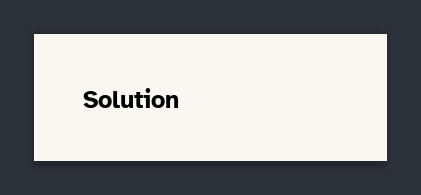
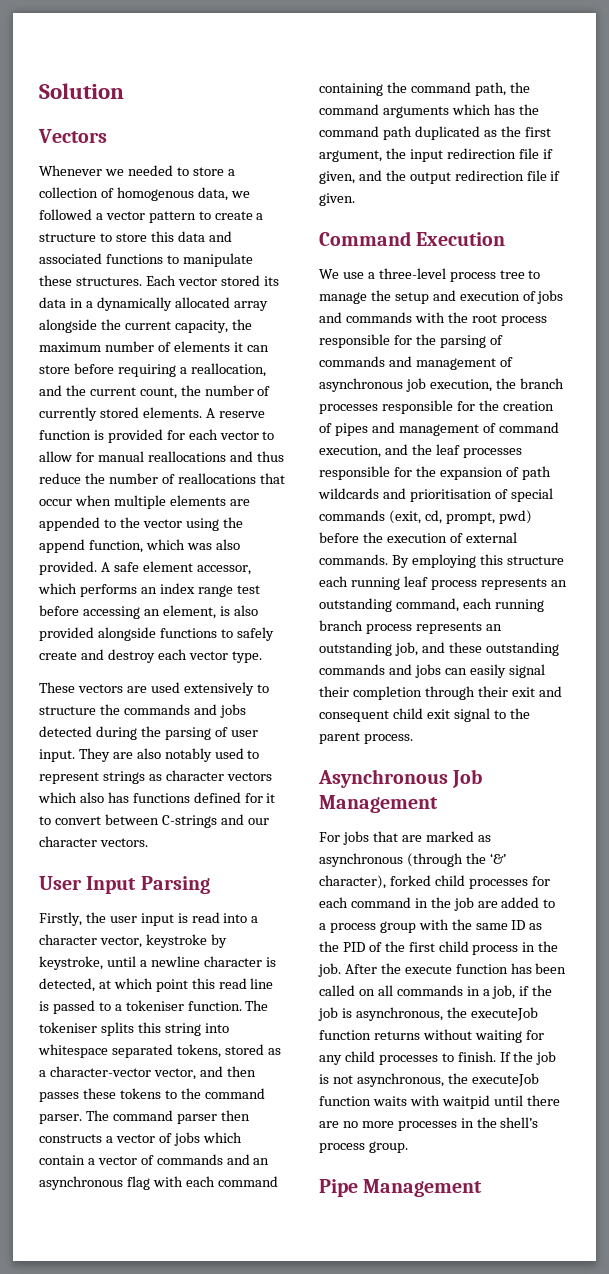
+ Vectors
+ Whenever we needed to store a collection of homogenous data, we followed a vector pattern to create a structure to store this data and associated functions to manipulate these structures. Each vector stored its data in a dynamically allocated array alongside the current capacity, the maximum number of elements it can store before requiring a reallocation, and the current count, the number of currently stored elements. A reserve function is provided for each vector to allow for manual reallocations and thus reduce the number of reallocations that occur when multiple elements are appended to the vector using the append function, which was also provided. A safe element accessor, which performs an index range test before accessing an element, is also provided alongside functions to safely create and destroy each vector type.
+ These vectors are used extensively to structure the commands and jobs detected during the parsing of user input. They are also notably used to represent strings as character vectors which also has functions defined for it to convert between C-strings and our character vectors.
+ User Input Parsing
+ Firstly, the user input is read into a character vector, keystroke by keystroke, until a newline character is detected, at which point this read line is passed to a tokeniser function. The tokeniser splits this string into whitespace separated tokens, stored as a character-vector vector, and then passes these tokens to the command parser. The command parser then constructs a vector of jobs which contain a vector of commands and an asynchronous flag with each command containing the command path, the command arguments which has the command path duplicated as the first argument, the input redirection file if given, and the output redirection file if given.
+ Command Execution
+ We use a three-level process tree to manage the setup and execution of jobs and commands with the root process responsible for the parsing of commands and management of asynchronous job execution, the branch processes responsible for the creation of pipes and management of command execution, and the leaf processes responsible for the expansion of path wildcards and prioritisation of special commands (exit, cd, prompt, pwd) before the execution of external commands. By employing this structure each running leaf process represents an outstanding command, each running branch process represents an outstanding job, and these outstanding commands and jobs can easily signal their completion through their exit and consequent child exit signal to the parent process.
+ Asynchronous Job Management
+ For jobs that are marked as asynchronous (through the ‘&’ character), forked child processes for each command in the job are added to a process group with the same ID as the PID of the first child process in the job. After the execute function has been called on all commands in a job, if the job is asynchronous, the executeJob function returns without waiting for any child processes to finish. If the job is not asynchronous, the executeJob function waits with waitpid until there are no more processes in the shell’s process group.
+ Pipe Management

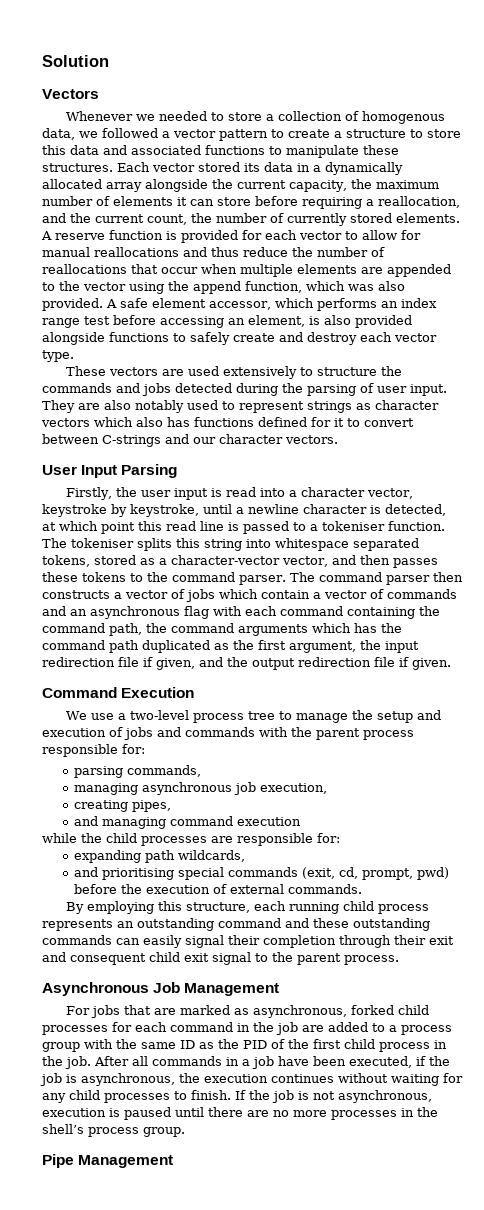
- We use a three-level process tree to manage the setup and execution of jobs and commands with the root process responsible for the parsing of commands and management of asynchronous job execution, the branch processes responsible for the creation of pipes and management of command execution, and the leaf processes responsible for the expansion of path wildcards and prioritisation of special commands (exit, cd, prompt, pwd) before the execution of external commands. By employing this structure each running leaf process represents an outstanding command, each running branch process represents an outstanding job, and these outstanding commands and jobs can easily signal their completion through their exit and consequent child exit signal to the parent process.
+ We use a two-level process tree to manage the setup and execution of jobs and commands with the parent process responsible for:
+ parsing commands,
+ managing asynchronous job execution,
+ creating pipes,
+ and managing command execution
+ while the child processes are responsible for:
+ expanding path wildcards,
+ and prioritising special commands (exit, cd, prompt, pwd) before the execution of external commands.
+ By employing this structure, each running child process represents an outstanding command and these outstanding commands can easily signal their completion through their exit and consequent child exit signal to the parent process.
- For jobs that are marked as asynchronous (through the ‘&’ character), forked child processes for each command in the job are added to a process group with the same ID as the PID of the first child process in the job.
+ For jobs that are marked as asynchronous, forked child processes for each command in the job are added to a process group with the same ID as the PID of the first child process in the job.
- After the execute function has been called on all commands in a job, if the job is asynchronous, the executeJob function returns without waiting for any child processes to finish.
+ After all commands in a job have been executed, if the job is asynchronous, the execution continues without waiting for any child processes to finish.
- If the job is not asynchronous, the executeJob function waits with waitpid until there are no more processes in the shell’s process group.
+ If the job is not asynchronous, execution is paused until there are no more processes in the shell’s process group.

